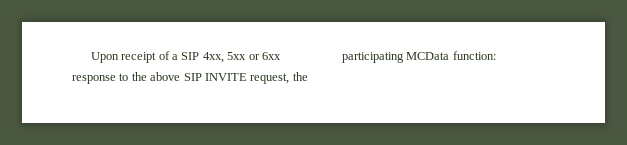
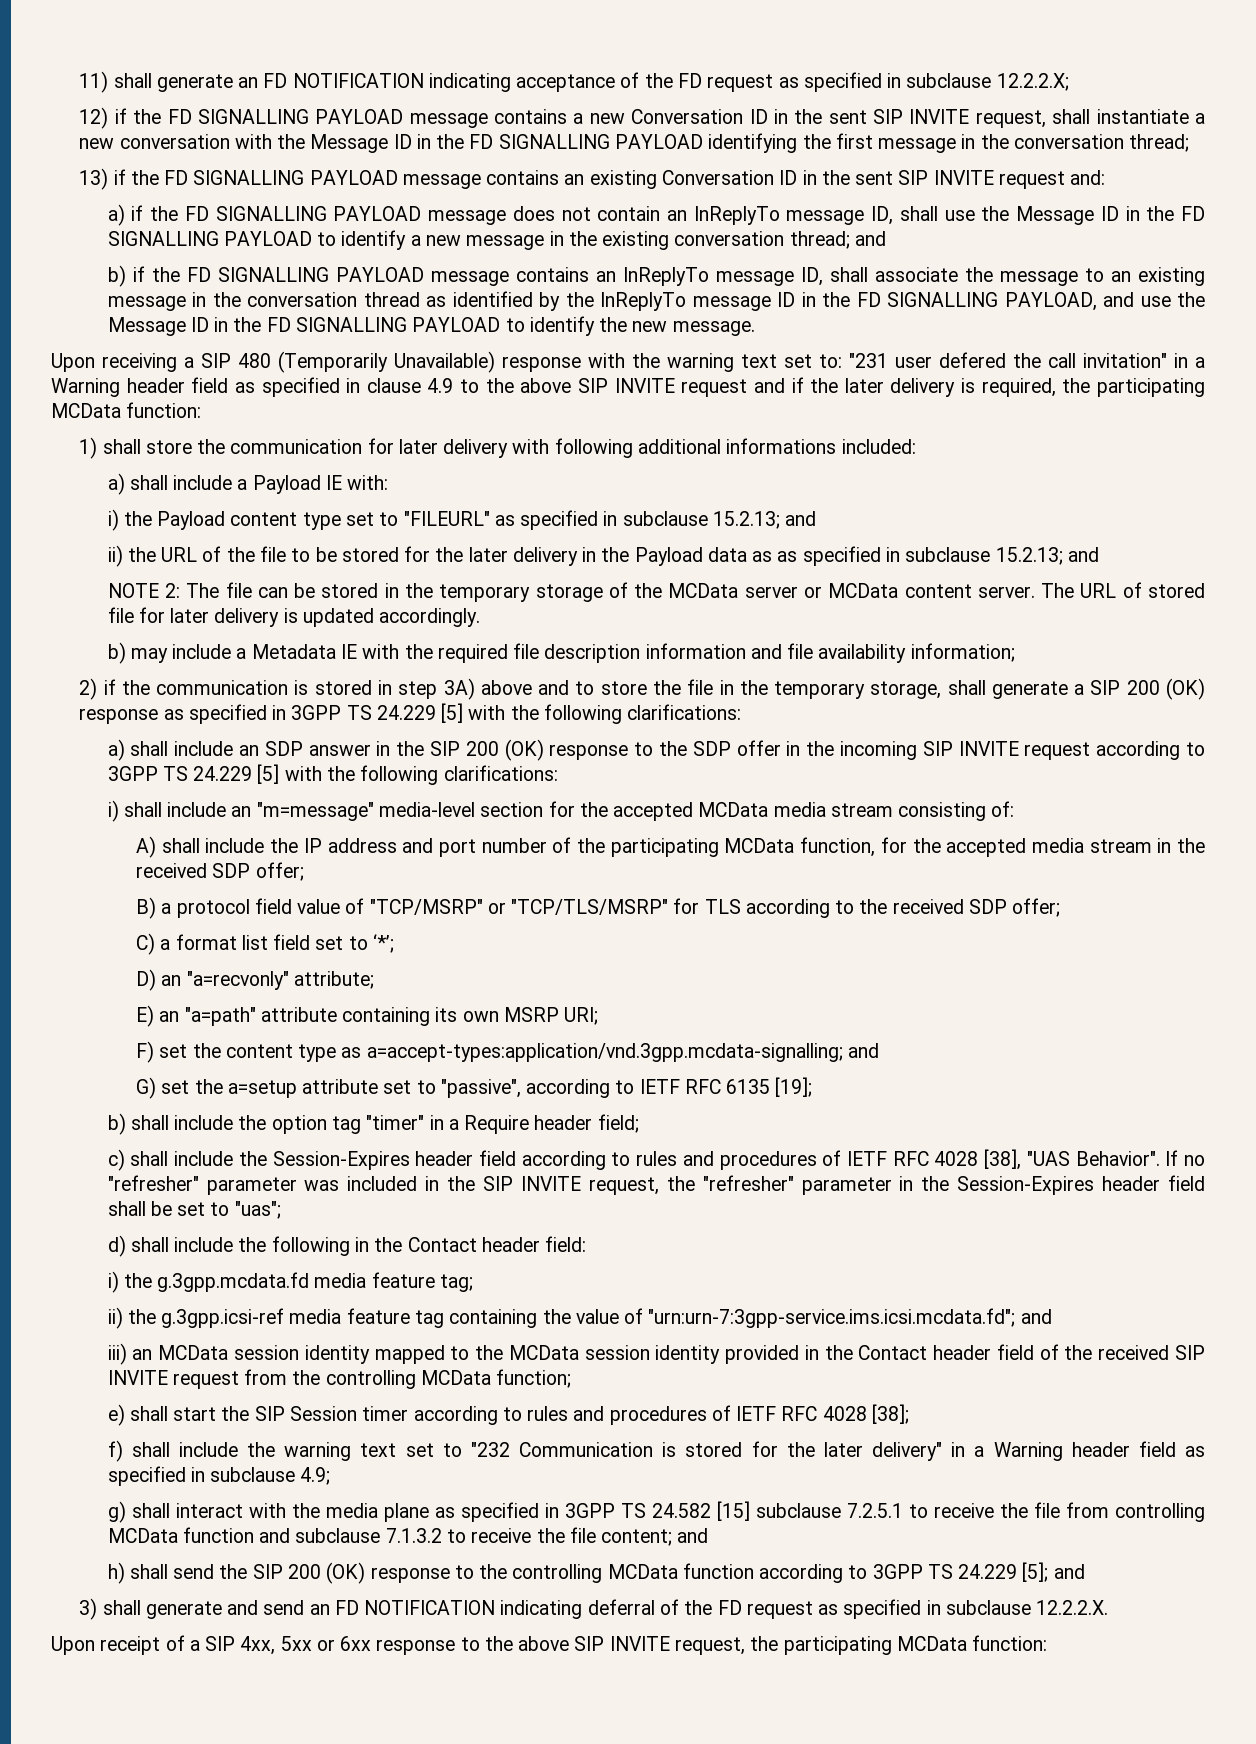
+ 11) shall generate an FD NOTIFICATION indicating acceptance of the FD request as specified in subclause 12.2.2.X;
+ 12) if the FD SIGNALLING PAYLOAD message contains a new Conversation ID in the sent SIP INVITE request, shall instantiate a new conversation with the Message ID in the FD SIGNALLING PAYLOAD identifying the first message in the conversation thread;
+ 13) if the FD SIGNALLING PAYLOAD message contains an existing Conversation ID in the sent SIP INVITE request and:
+ a) if the FD SIGNALLING PAYLOAD message does not contain an InReplyTo message ID, shall use the Message ID in the FD SIGNALLING PAYLOAD to identify a new message in the existing conversation thread; and
+ b) if the FD SIGNALLING PAYLOAD message contains an InReplyTo message ID, shall associate the message to an existing message in the conversation thread as identified by the InReplyTo message ID in the FD SIGNALLING PAYLOAD, and use the Message ID in the FD SIGNALLING PAYLOAD to identify the new message.
+ Upon receiving a SIP 480 (Temporarily Unavailable) response with the warning text set to: "231 user defered the call invitation" in a Warning header field as specified in clause 4.9 to the above SIP INVITE request and if the later delivery is required, the participating MCData function:
+ 1) shall store the communication for later delivery with following additional informations included:
+ a) shall include a Payload IE with:
+ i) the Payload content type set to "FILEURL" as specified in subclause 15.2.13; and
+ ii) the URL of the file to be stored for the later delivery in the Payload data as as specified in subclause 15.2.13; and
+ NOTE 2: The file can be stored in the temporary storage of the MCData server or MCData content server. The URL of stored file for later delivery is updated accordingly.
+ b) may include a Metadata IE with the required file description information and file availability information;
+ 2) if the communication is stored in step 3A) above and to store the file in the temporary storage, shall generate a SIP 200 (OK) response as specified in 3GPP TS 24.229 [5] with the following clarifications:
+ a) shall include an SDP answer in the SIP 200 (OK) response to the SDP offer in the incoming SIP INVITE request according to 3GPP TS 24.229 [5] with the following clarifications:
+ i) shall include an "m=message" media-level section for the accepted MCData media stream consisting of:
+ A) shall include the IP address and port number of the participating MCData function, for the accepted media stream in the received SDP offer;
+ B) a protocol field value of "TCP/MSRP" or "TCP/TLS/MSRP" for TLS according to the received SDP offer;
+ C) a format list field set to ‘*’;
+ D) an "a=recvonly" attribute;
+ E) an "a=path" attribute containing its own MSRP URI;
+ F) set the content type as a=accept-types:application/vnd.3gpp.mcdata-signalling; and
+ G) set the a=setup attribute set to "passive", according to IETF RFC 6135 [19];
+ b) shall include the option tag "timer" in a Require header field;
+ c) shall include the Session-Expires header field according to rules and procedures of IETF RFC 4028 [38], "UAS Behavior". If no "refresher" parameter was included in the SIP INVITE request, the "refresher" parameter in the Session-Expires header field shall be set to "uas";
+ d) shall include the following in the Contact header field:
+ i) the g.3gpp.mcdata.fd media feature tag;
+ ii) the g.3gpp.icsi-ref media feature tag containing the value of "urn:urn-7:3gpp-service.ims.icsi.mcdata.fd"; and
+ iii) an MCData session identity mapped to the MCData session identity provided in the Contact header field of the received SIP INVITE request from the controlling MCData function;
+ e) shall start the SIP Session timer according to rules and procedures of IETF RFC 4028 [38];
+ f) shall include the warning text set to "232 Communication is stored for the later delivery" in a Warning header field as specified in subclause 4.9;
+ g) shall interact with the media plane as specified in 3GPP TS 24.582 [15] subclause 7.2.5.1 to receive the file from controlling MCData function and subclause 7.1.3.2 to receive the file content; and
+ h) shall send the SIP 200 (OK) response to the controlling MCData function according to 3GPP TS 24.229 [5]; and
+ 3) shall generate and send an FD NOTIFICATION indicating deferral of the FD request as specified in subclause 12.2.2.X.

